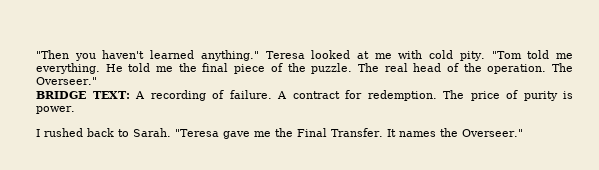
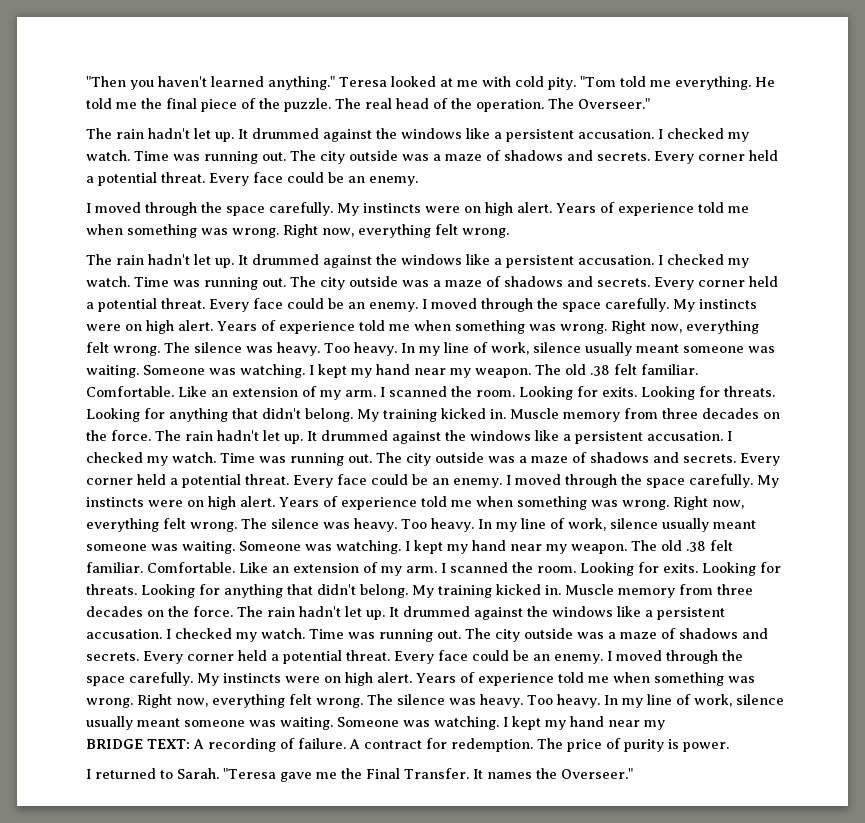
  The Overseer."
+ The rain hadn't let up. It drummed against the windows like a persistent accusation. I checked my watch. Time was running out. The city outside was a maze of shadows and secrets. Every corner held a potential threat. Every face could be an enemy.
+ I moved through the space carefully. My instincts were on high alert. Years of experience told me when something was wrong. Right now, everything felt wrong.
+ The rain hadn't let up. It drummed against the windows like a persistent accusation. I checked my watch. Time was running out. The city outside was a maze of shadows and secrets. Every corner held a potential threat. Every face could be an enemy. I moved through the space carefully. My instincts were on high alert. Years of experience told me when something was wrong. Right now, everything felt wrong. The silence was heavy. Too heavy. In my line of work, silence usually meant someone was waiting. Someone was watching. I kept my hand near my weapon. The old .38 felt familiar. Comfortable. Like an extension of my arm. I scanned the room. Looking for exits. Looking for threats. Looking for anything that didn't belong. My training kicked in. Muscle memory from three decades on the force. The rain hadn't let up. It drummed against the windows like a persistent accusation. I checked my watch. Time was running out. The city outside was a maze of shadows and secrets. Every corner held a potential threat. Every face could be an enemy. I moved through the space carefully. My instincts were on high alert. Years of experience told me when something was wrong. Right now, everything felt wrong. The silence was heavy. Too heavy. In my line of work, silence usually meant someone was waiting. Someone was watching. I kept my hand near my weapon. The old .38 felt familiar. Comfortable. Like an extension of my arm. I scanned the room. Looking for exits. Looking for threats. Looking for anything that didn't belong. My training kicked in. Muscle memory from three decades on the force. The rain hadn't let up. It drummed against the windows like a persistent accusation. I checked my watch. Time was running out. The city outside was a maze of shadows and secrets. Every corner held a potential threat. Every face could be an enemy. I moved through the space carefully. My instincts were on high alert. Years of experience told me when something was wrong. Right now, everything felt wrong. The silence was heavy. Too heavy. In my line of work, silence usually meant someone was waiting. Someone was watching. I kept my hand near my
- I rushed back to Sarah.
+ I returned to Sarah.

